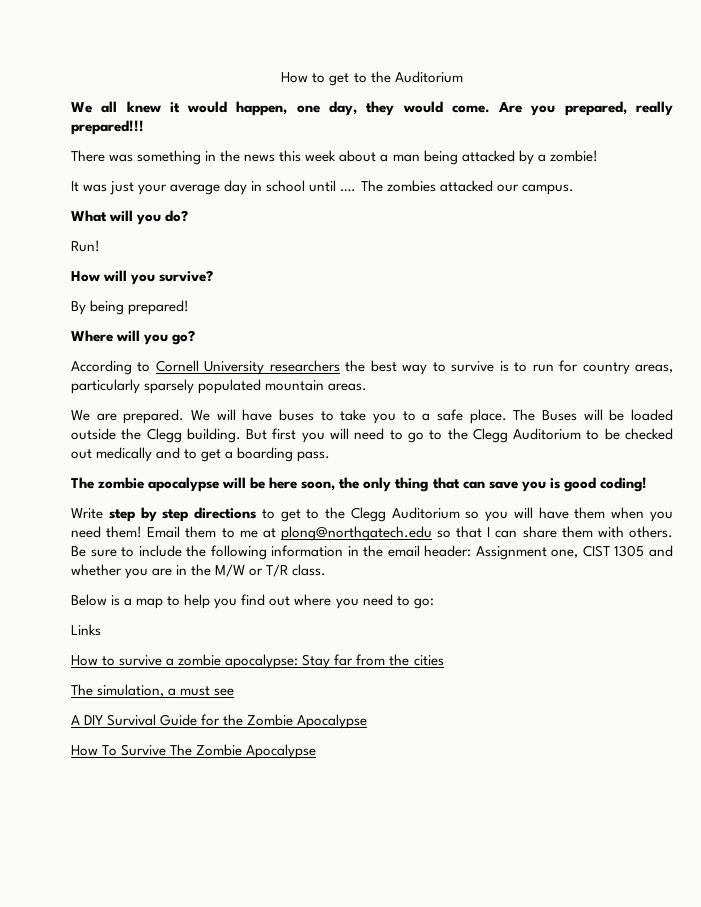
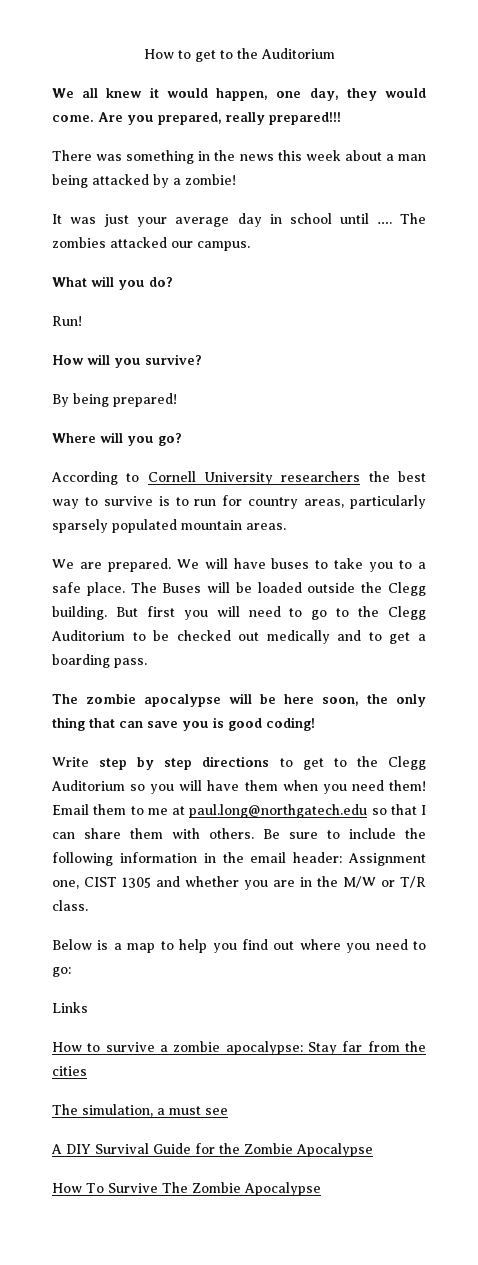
- Email them to me at plong@northgatech.edu so that I can share them with others.
+ Email them to me at paul.long@northgatech.edu so that I can share them with others.

